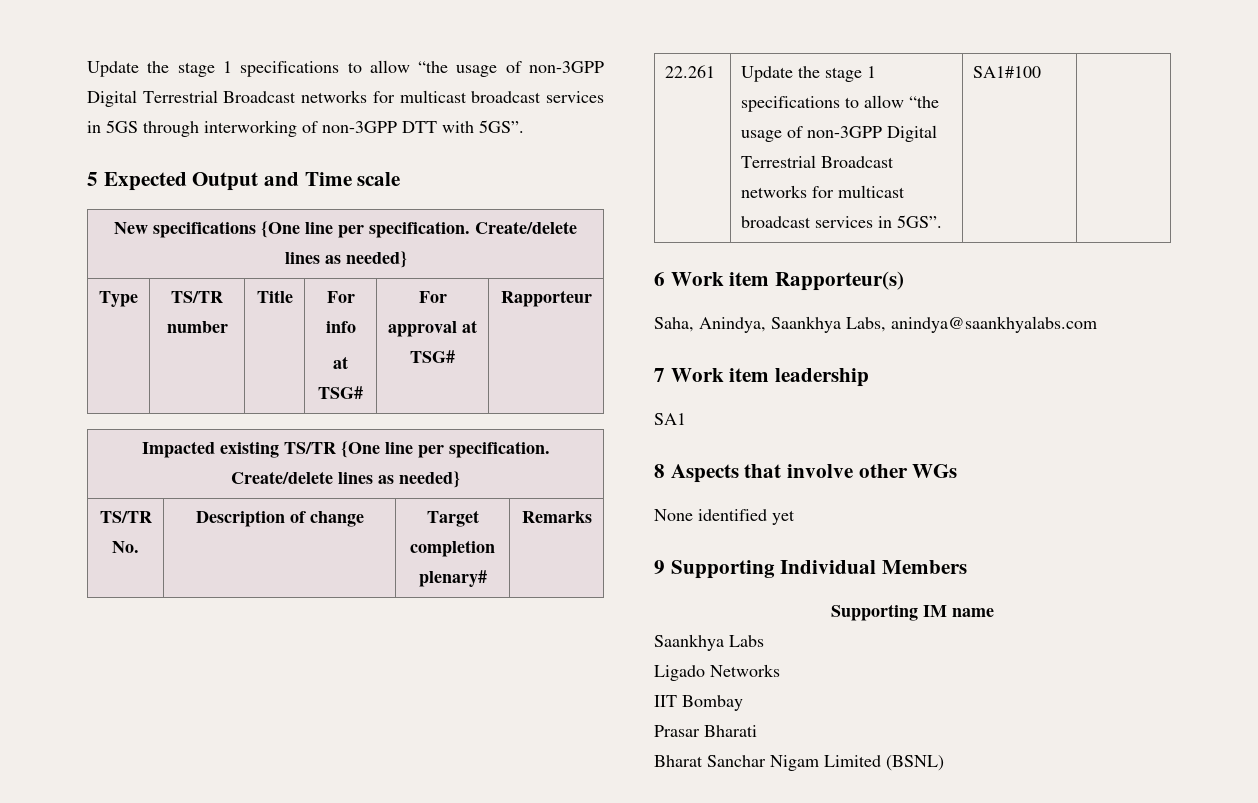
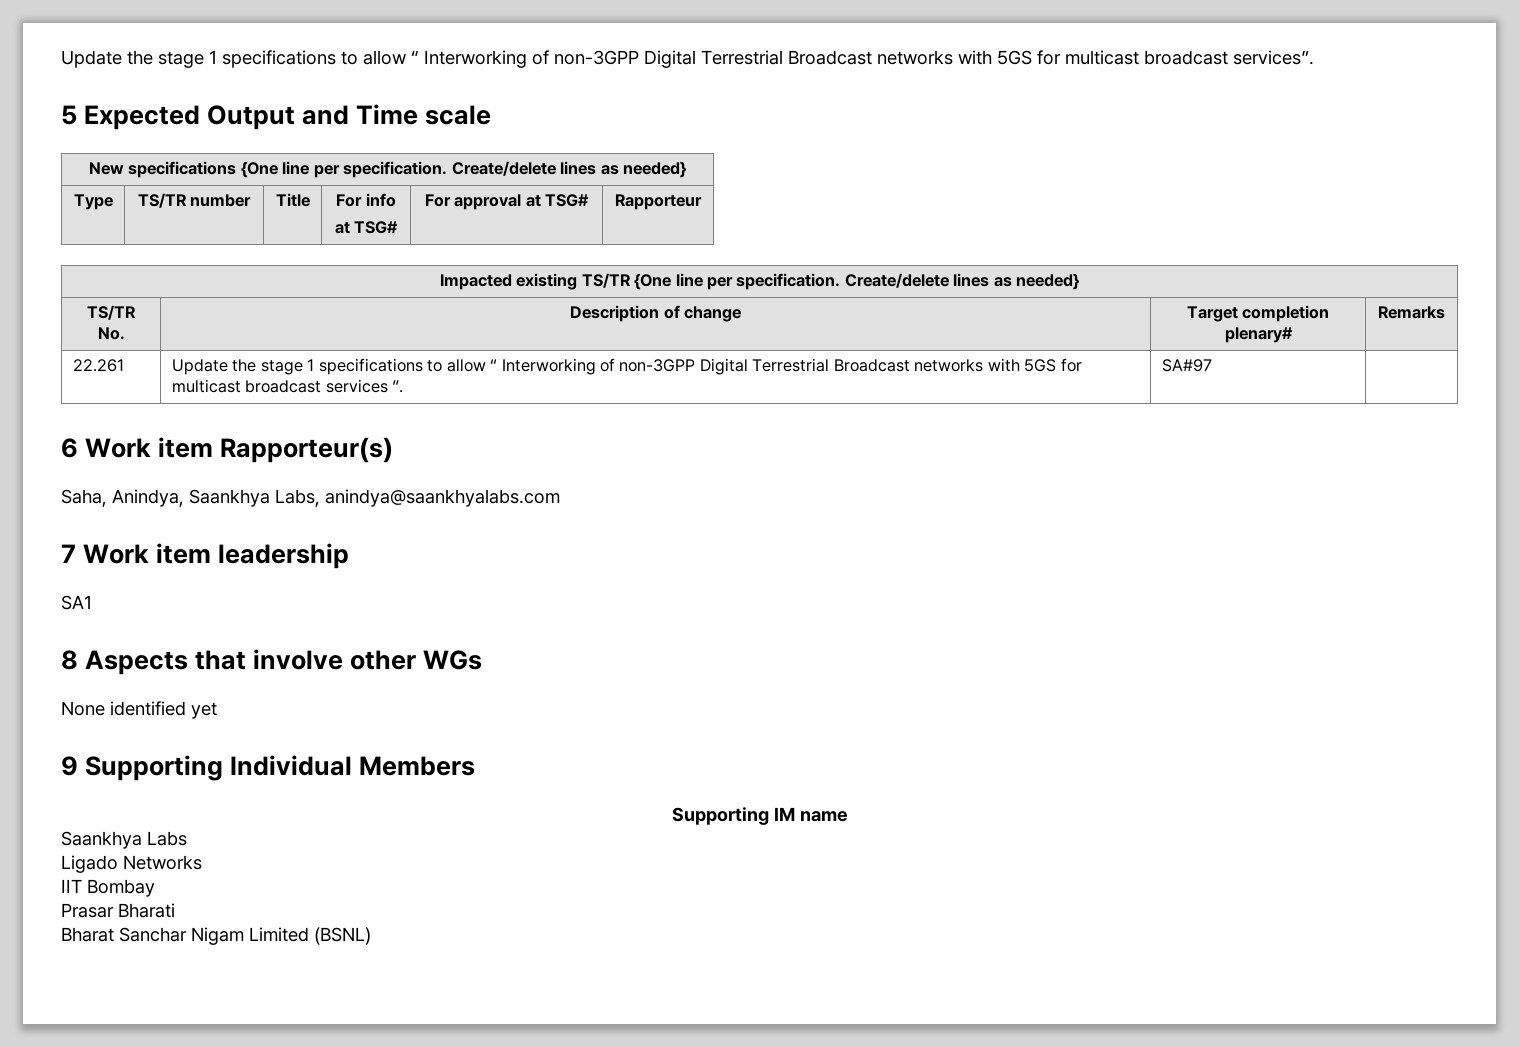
- Update the stage 1 specifications to allow “the usage of non-3GPP Digital Terrestrial Broadcast networks for multicast broadcast services in 5GS through interworking of non-3GPP DTT with 5GS”.
+ Update the stage 1 specifications to allow “ Interworking of non-3GPP Digital Terrestrial Broadcast networks with 5GS for multicast broadcast services”.
- 22.261 | Update the stage 1 specifications to allow “the usage of non-3GPP Digital Terrestrial Broadcast networks for multicast broadcast services in 5GS”. | SA1#100 |
+ 22.261 | Update the stage 1 specifications to allow “ Interworking of non-3GPP Digital Terrestrial Broadcast networks with 5GS for multicast broadcast services ”. | SA#97 |

